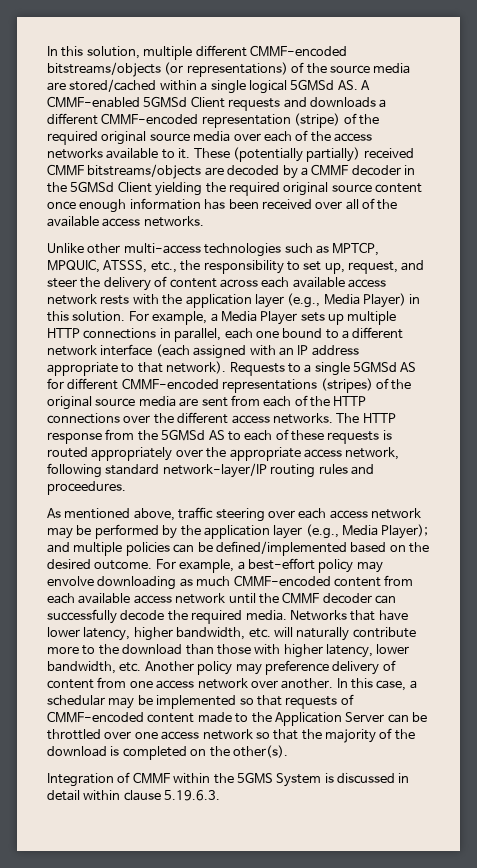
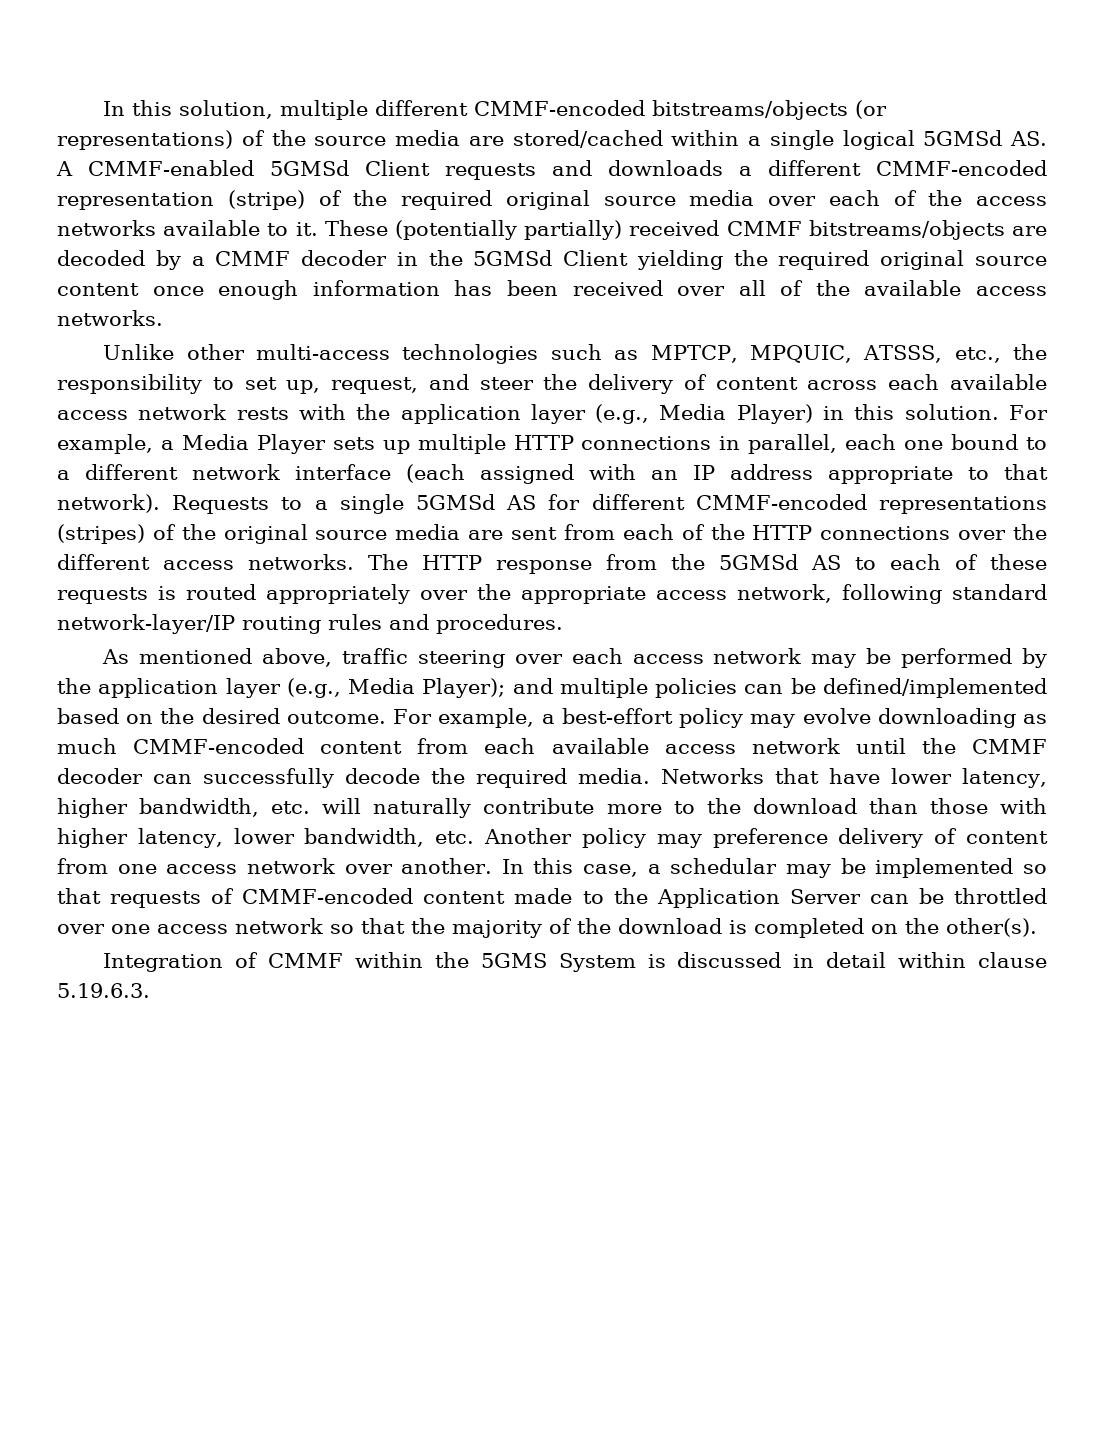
- The HTTP response from the 5GMSd AS to each of these requests is routed appropriately over the appropriate access network, following standard network-layer/IP routing rules and proceedures.
+ The HTTP response from the 5GMSd AS to each of these requests is routed appropriately over the appropriate access network, following standard network-layer/IP routing rules and procedures.
- For example, a best-effort policy may envolve downloading as much CMMF-encoded content from each available access network until the CMMF decoder can successfully decode the required media.
+ For example, a best-effort policy may evolve downloading as much CMMF-encoded content from each available access network until the CMMF decoder can successfully decode the required media.

